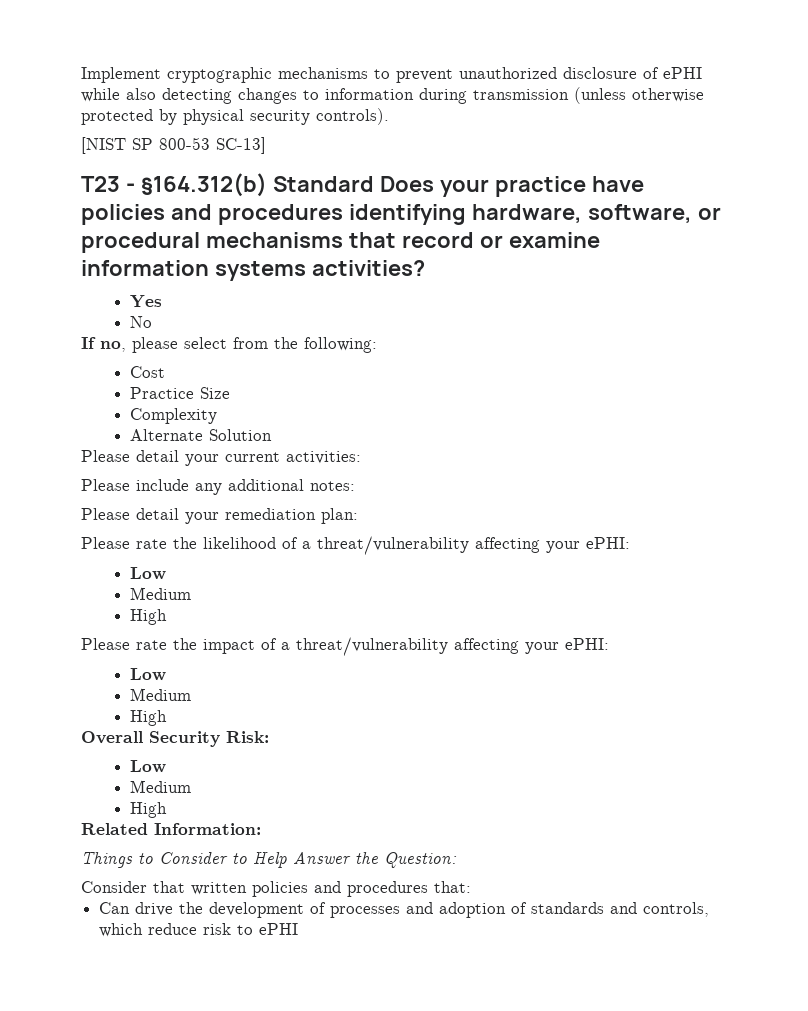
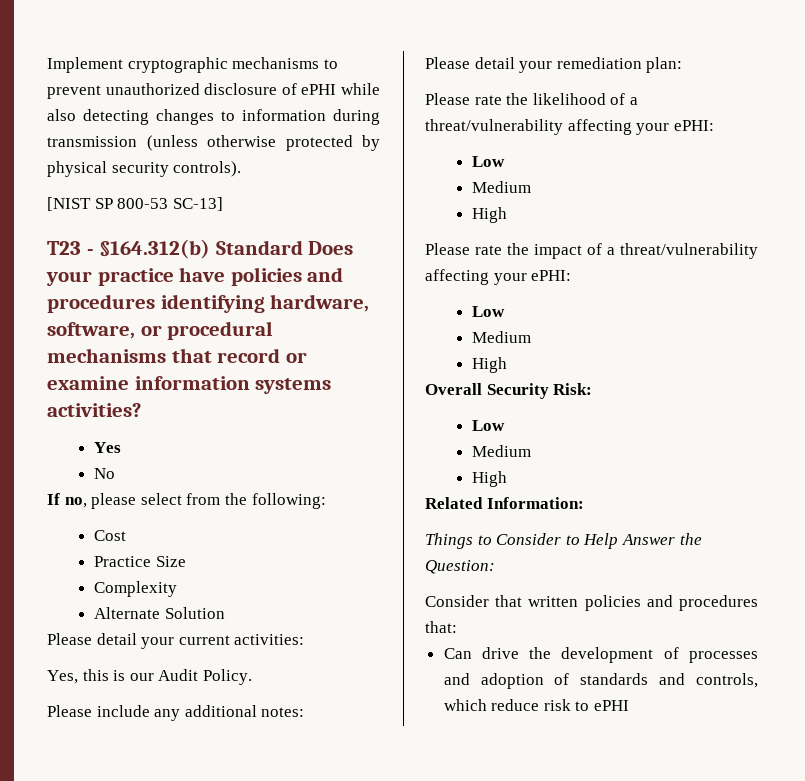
+ Yes, this is our Audit Policy.

